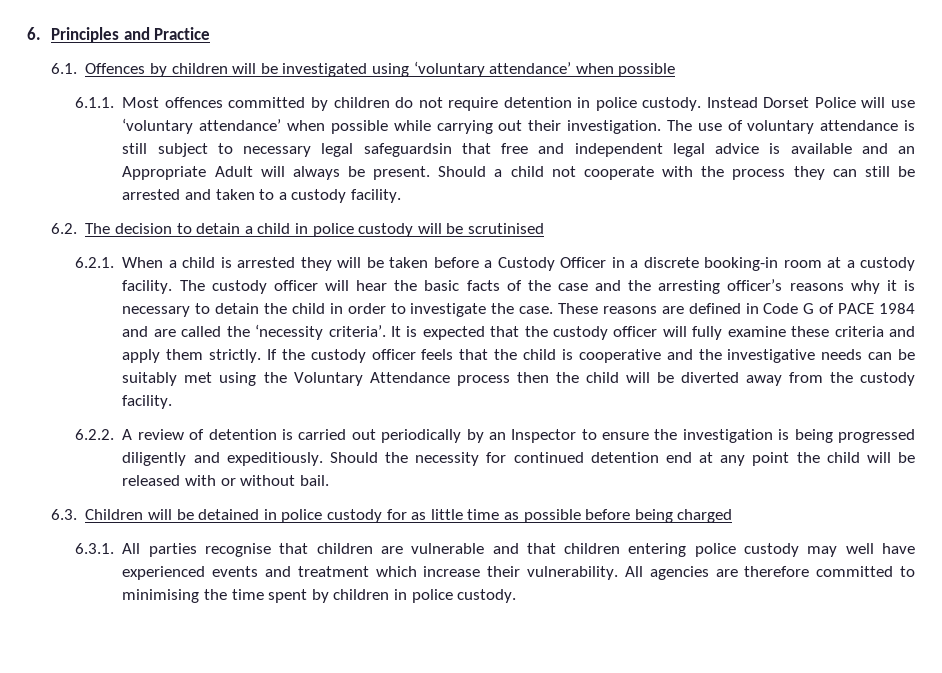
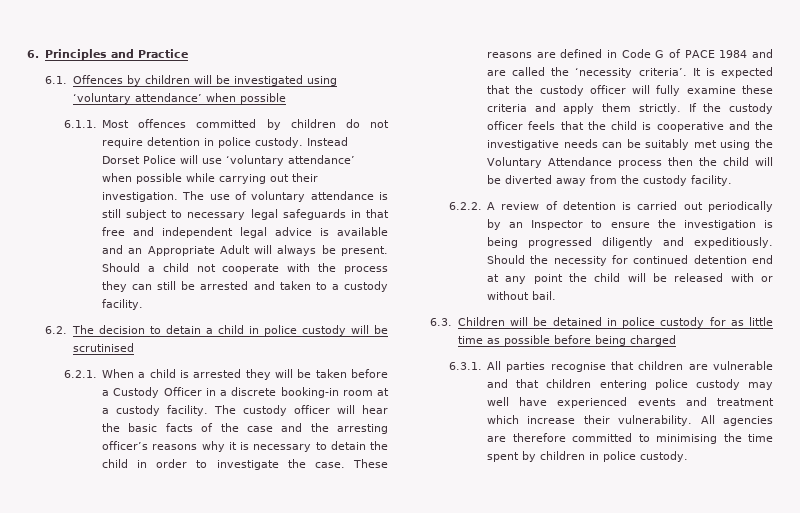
- The use of voluntary attendance is still subject to necessary legal safeguardsin that free and independent legal advice is available and an Appropriate Adult will always be present.
+ The use of voluntary attendance is still subject to necessary legal safeguards in that free and independent legal advice is available and an Appropriate Adult will always be present.

